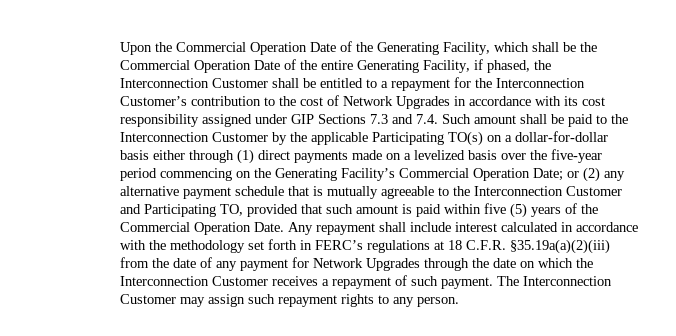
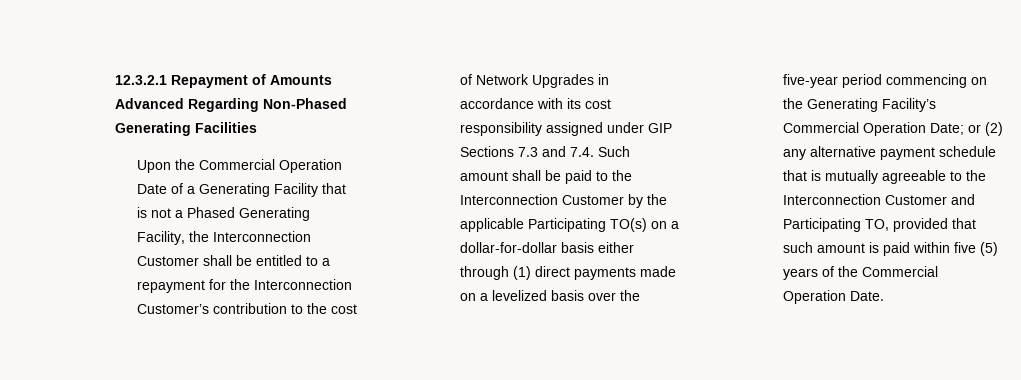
+ 12.3.2.1 Repayment of Amounts Advanced Regarding Non-Phased Generating Facilities
- Upon the Commercial Operation Date of the Generating Facility, which shall be the Commercial Operation Date of the entire Generating Facility, if phased, the Interconnection Customer shall be entitled to a repayment for the Interconnection Customer’s contribution to the cost of Network Upgrades in accordance with its cost responsibility assigned under GIP Sections 7.3 and 7.4. Such amount shall be paid to the Interconnection Customer by the applicable Participating TO(s) on a dollar-for-dollar basis either through (1) direct payments made on a levelized basis over the five-year period commencing on the Generating Facility’s Commercial Operation Date;
+ Upon the Commercial Operation Date of a Generating Facility that is not a Phased Generating Facility, the Interconnection Customer shall be entitled to a repayment for the Interconnection Customer’s contribution to the cost of Network Upgrades in accordance with its cost responsibility assigned under GIP Sections 7.3 and 7.4. Such amount shall be paid to the Interconnection Customer by the applicable Participating TO(s) on a dollar-for-dollar basis either through (1) direct payments made on a levelized basis over the five-year period commencing on the Generating Facility’s Commercial Operation Date;
- Any repayment shall include interest calculated in accordance with the methodology set forth in FERC’s regulations at 18 C.F.R. §35.19a(a)(2)(iii) from the date of any payment for Network Upgrades through the date on which the Interconnection Customer receives a repayment of such payment. The Interconnection Customer may assign such repayment rights to any person.

